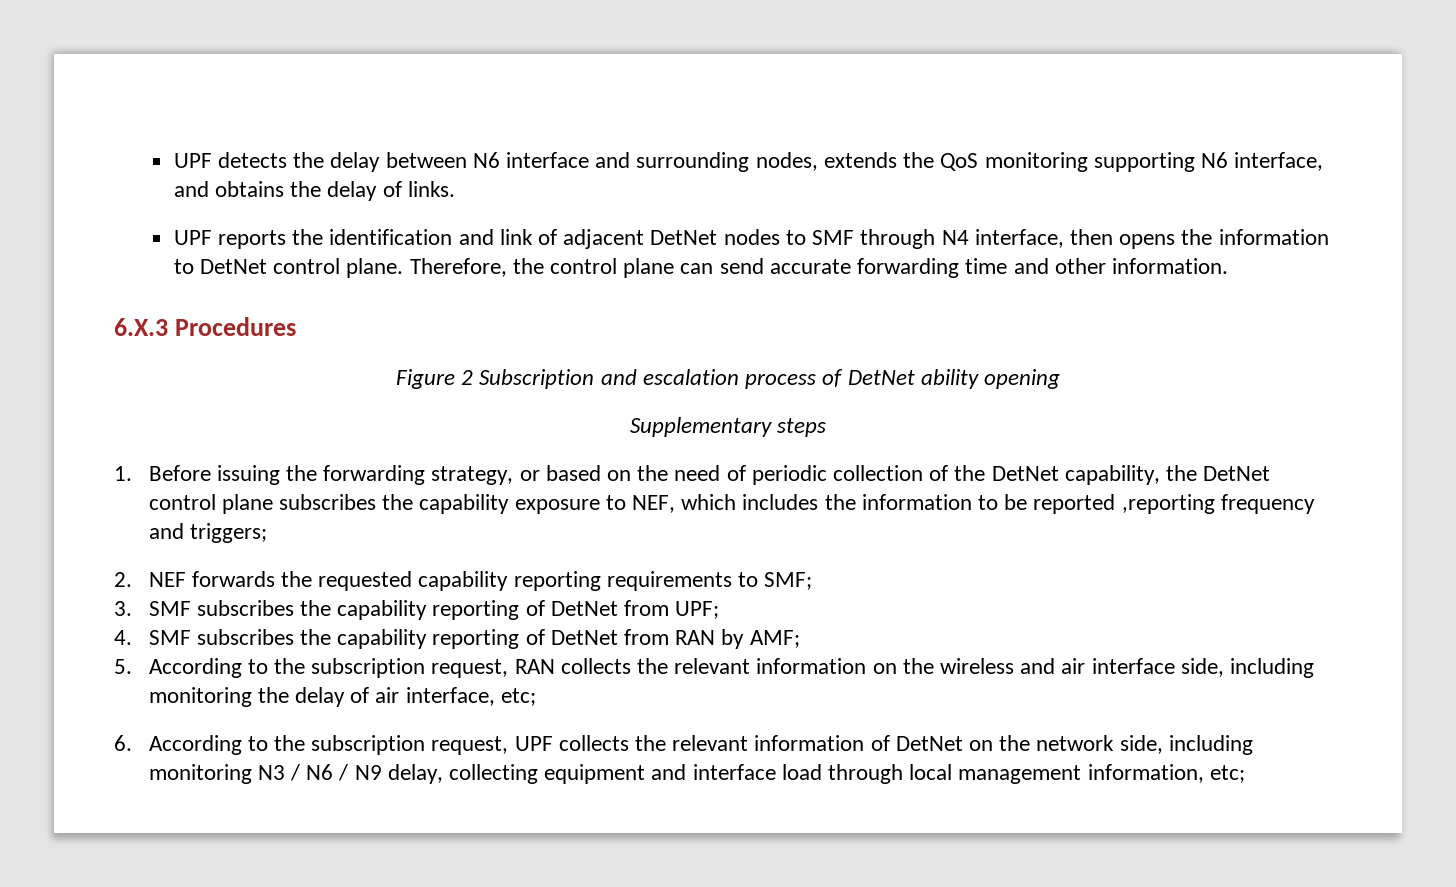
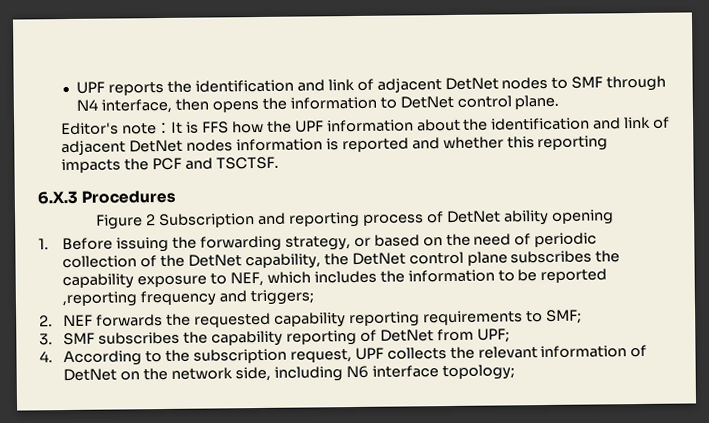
- UPF detects the delay between N6 interface and surrounding nodes, extends the QoS monitoring supporting N6 interface, and obtains the delay of links.
- UPF reports the identification and link of adjacent DetNet nodes to SMF through N4 interface, then opens the information to DetNet control plane. Therefore, the control plane can send accurate forwarding time and other information.
+ UPF reports the identification and link of adjacent DetNet nodes to SMF through N4 interface, then opens the information to DetNet control plane.
+ Editor's note：It is FFS how the UPF information about the identification and link of adjacent DetNet nodes information is reported and whether this reporting impacts the PCF and TSCTSF.
- Figure 2 Subscription and escalation process of DetNet ability opening
+ Figure 2 Subscription and reporting process of DetNet ability opening
- Supplementary steps
- 4. SMF subscribes the capability reporting of DetNet from RAN by AMF;
- 5. According to the subscription request, RAN collects the relevant information on the wireless and air interface side, including monitoring the delay of air interface, etc;
- 6. According to the subscription request, UPF collects the relevant information of DetNet on the network side, including monitoring N3 / N6 / N9 delay, collecting equipment and interface load through local management information, etc;
+ 4. According to the subscription request, UPF collects the relevant information of DetNet on the network side, including N6 interface topology;

